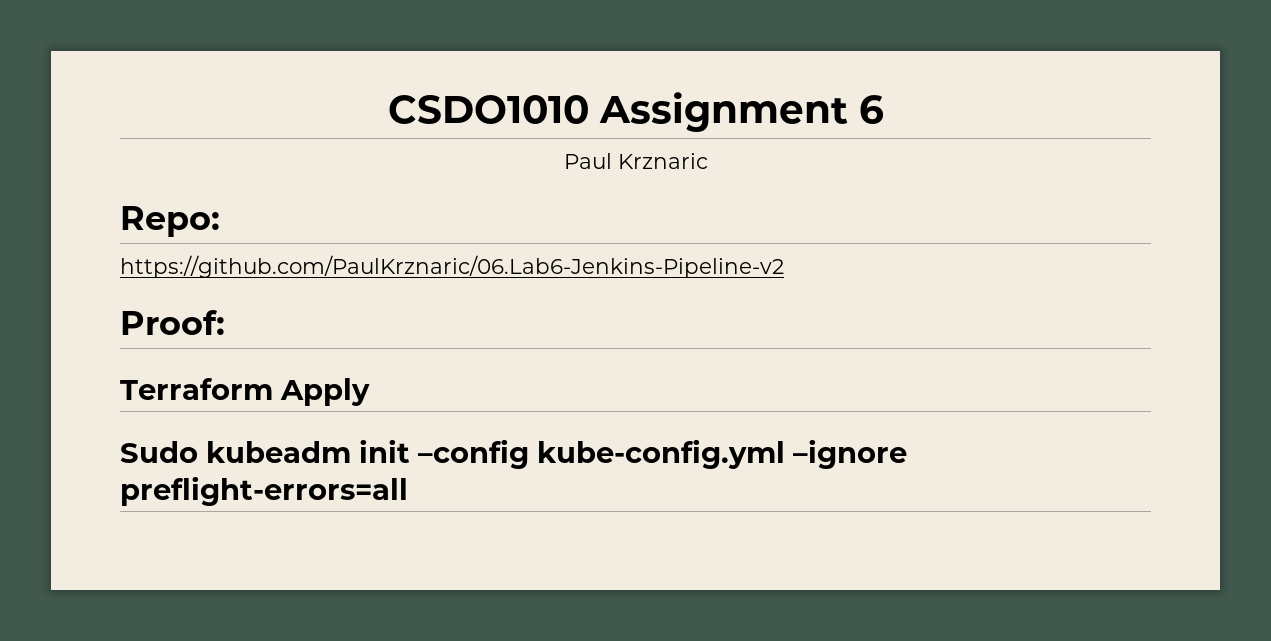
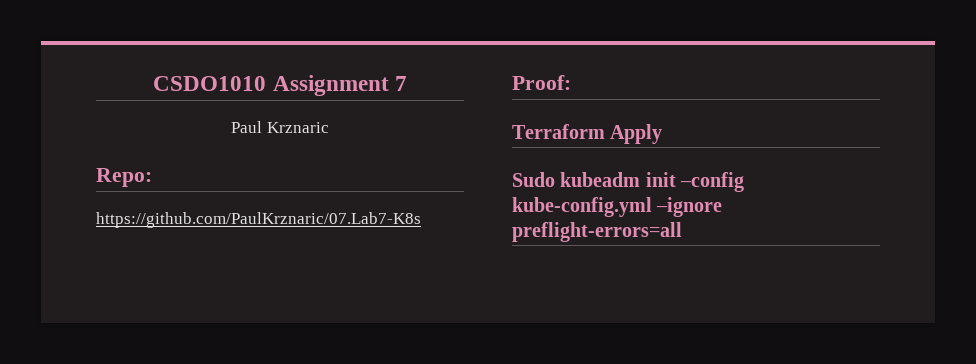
- CSDO1010 Assignment 6
+ CSDO1010 Assignment 7
- https://github.com/PaulKrznaric/06.Lab6-Jenkins-Pipeline-v2
+ https://github.com/PaulKrznaric/07.Lab7-K8s

